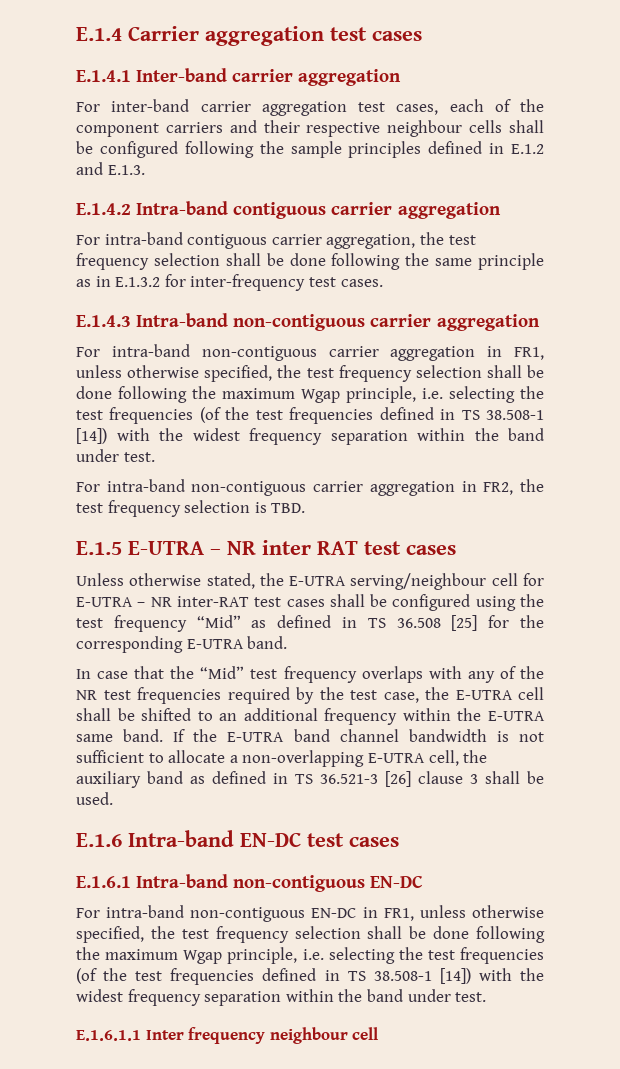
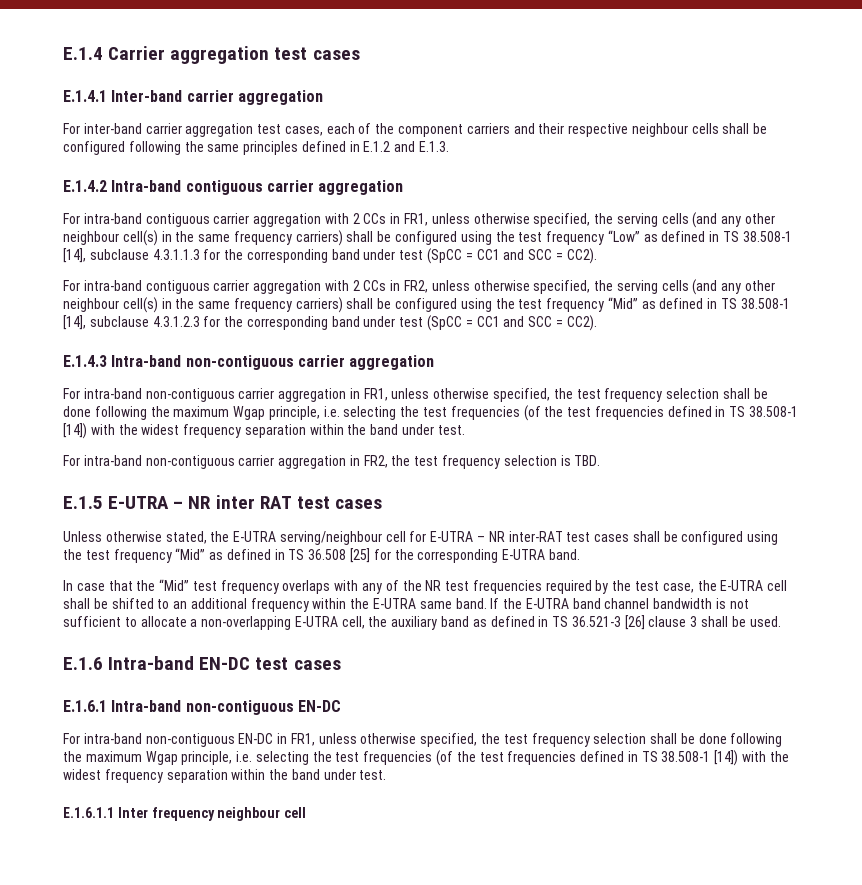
- For inter-band carrier aggregation test cases, each of the component carriers and their respective neighbour cells shall be configured following the sample principles defined in E.1.2 and E.1.3.
+ For inter-band carrier aggregation test cases, each of the component carriers and their respective neighbour cells shall be configured following the same principles defined in E.1.2 and E.1.3.
- For intra-band contiguous carrier aggregation, the test frequency selection shall be done following the same principle as in E.1.3.2 for inter-frequency test cases.
+ For intra-band contiguous carrier aggregation with 2 CCs in FR1, unless otherwise specified, the serving cells (and any other neighbour cell(s) in the same frequency carriers) shall be configured using the test frequency “Low” as defined in TS 38.508-1 [14], subclause 4.3.1.1.3 for the corresponding band under test (SpCC = CC1 and SCC = CC2).
+ For intra-band contiguous carrier aggregation with 2 CCs in FR2, unless otherwise specified, the serving cells (and any other neighbour cell(s) in the same frequency carriers) shall be configured using the test frequency “Mid” as defined in TS 38.508-1 [14], subclause 4.3.1.2.3 for the corresponding band under test (SpCC = CC1 and SCC = CC2).

